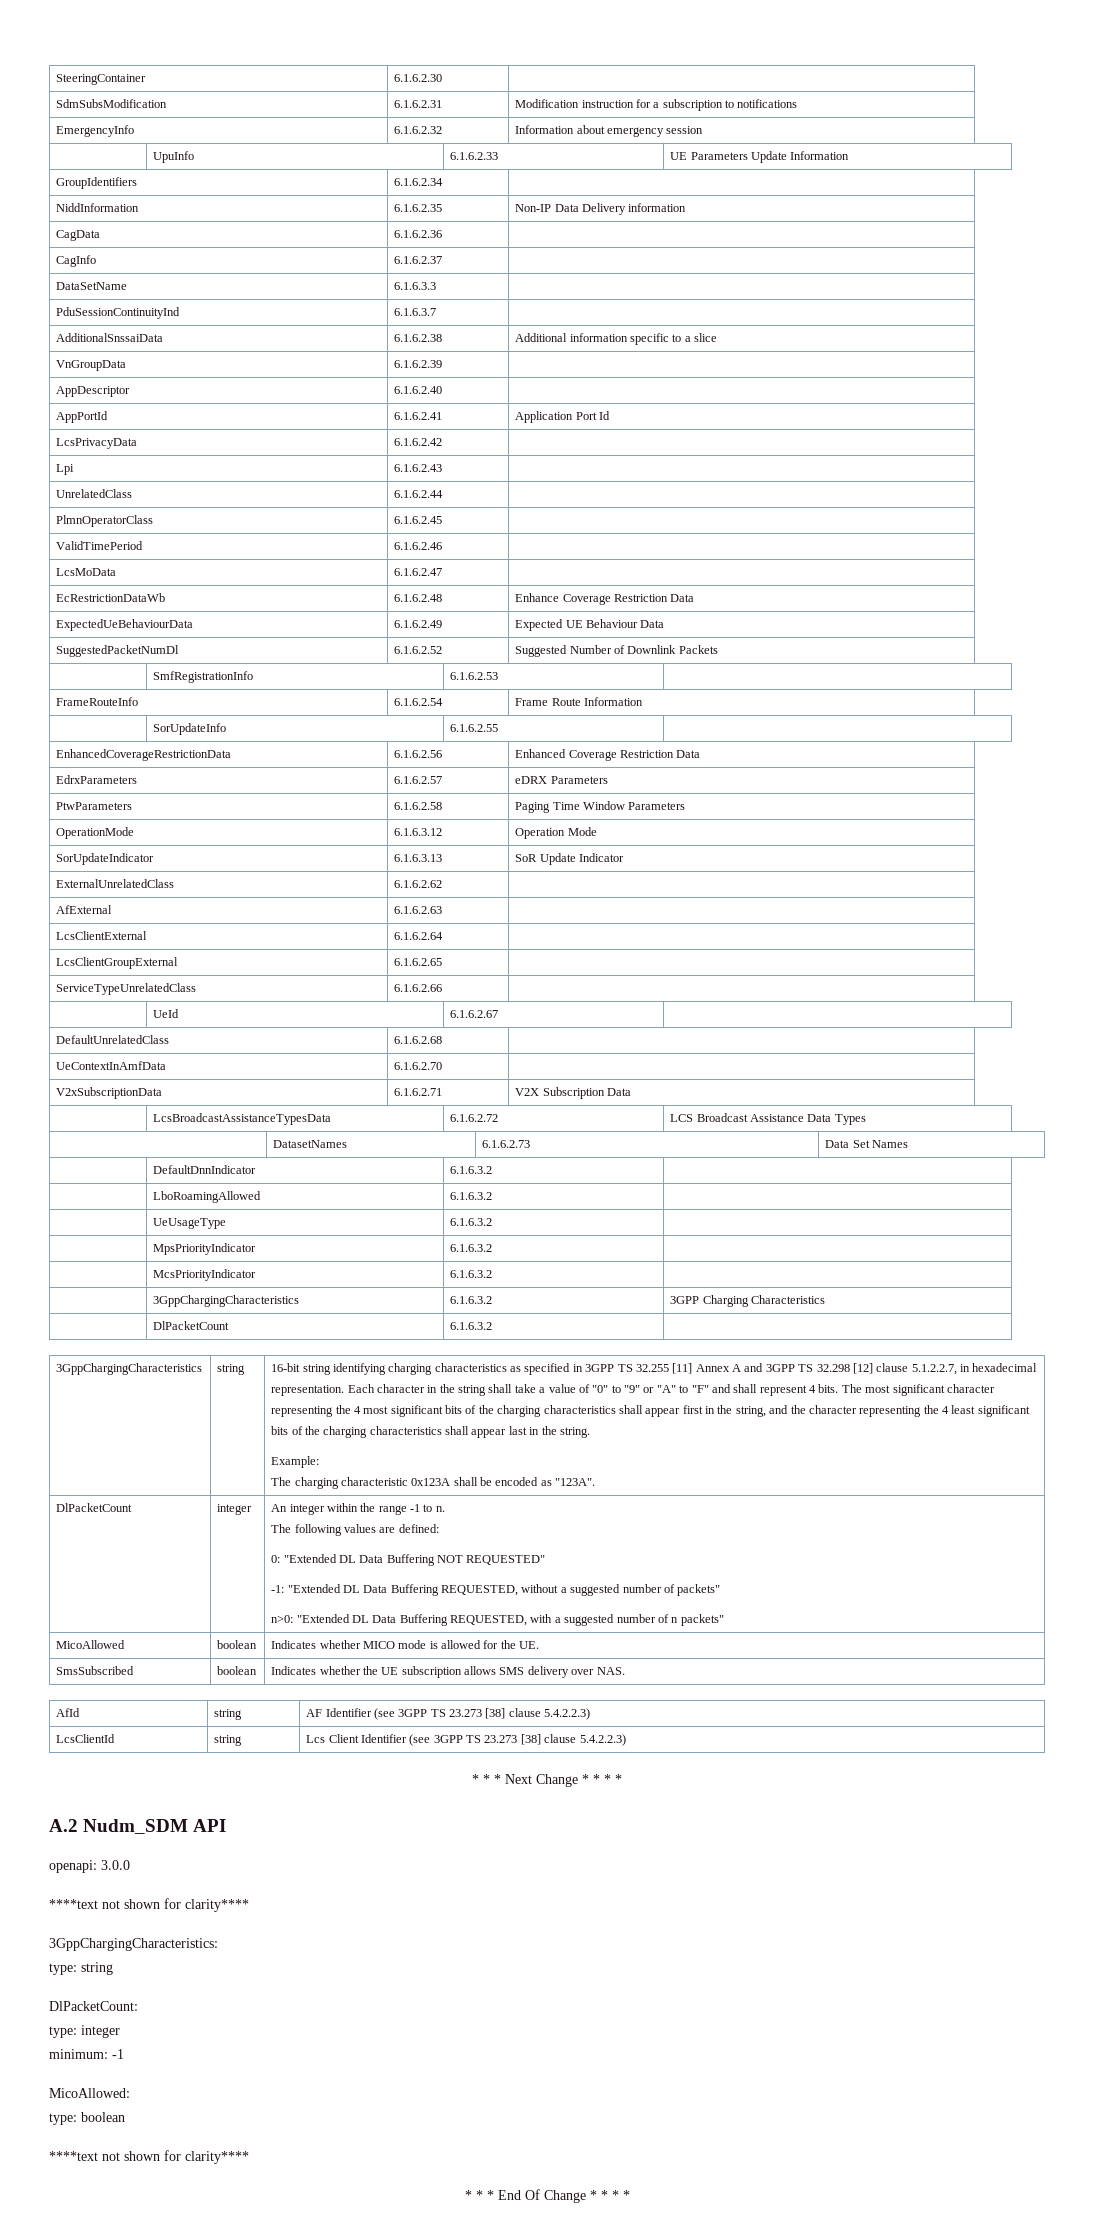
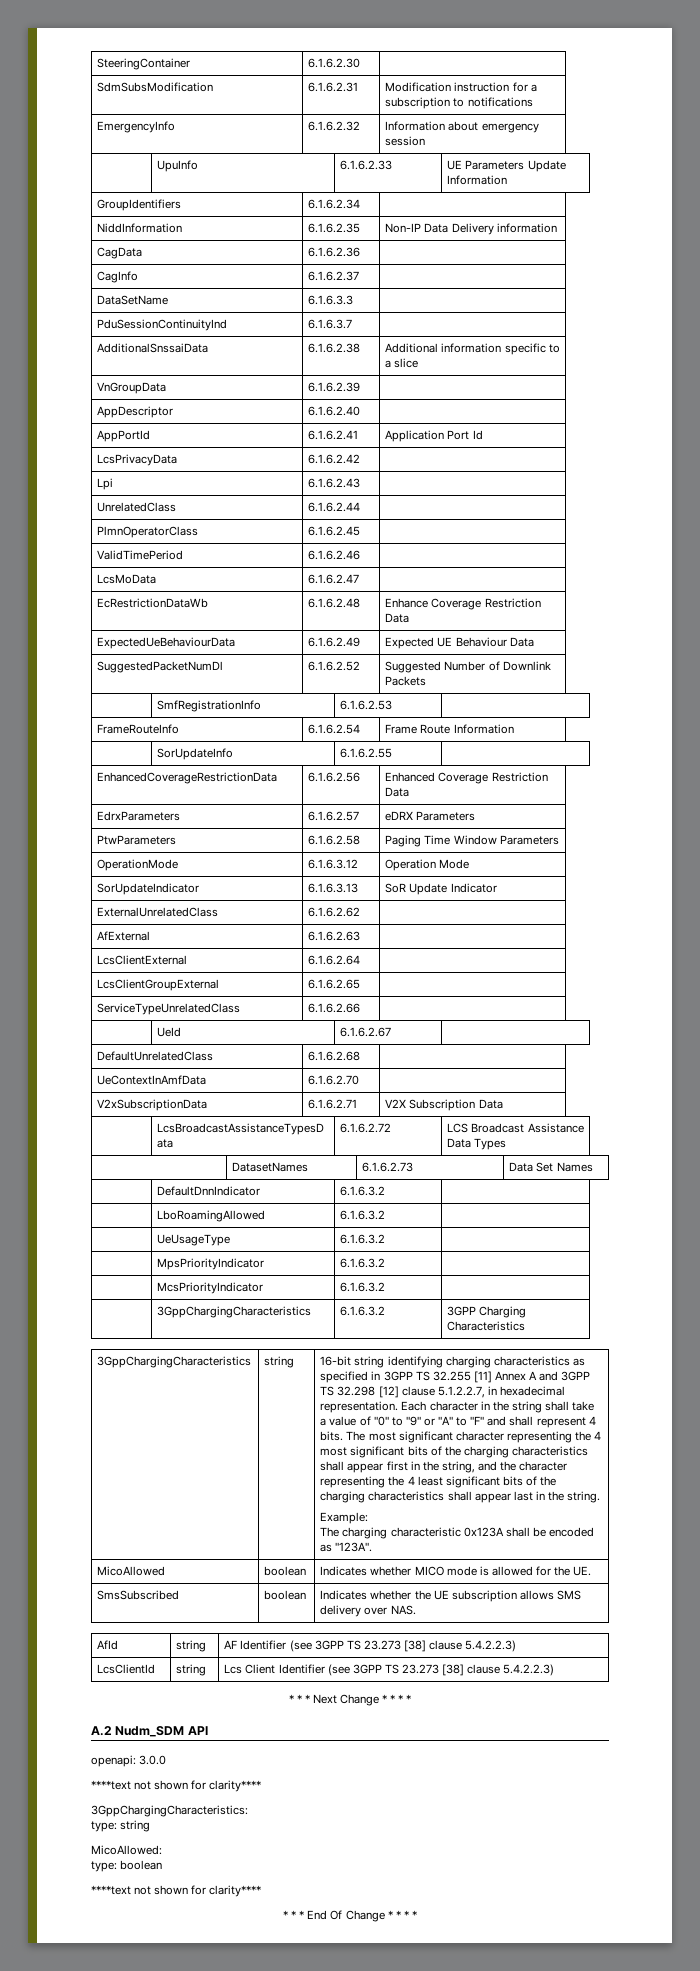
- | DlPacketCount | 6.1.6.3.2 |
- DlPacketCount | integer | An integer within the range -1 to n.
- The following values are defined:
- 0: "Extended DL Data Buffering NOT REQUESTED"
- -1: "Extended DL Data Buffering REQUESTED, without a suggested number of packets"
- n>0: "Extended DL Data Buffering REQUESTED, with a suggested number of n packets"
- DlPacketCount:
- type: integer
- minimum: -1

